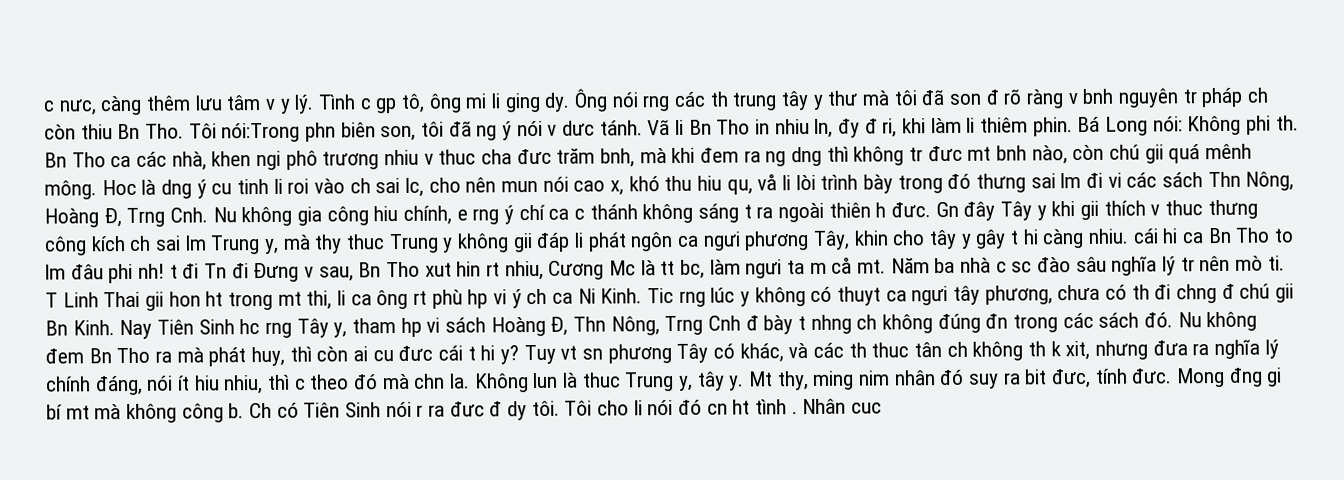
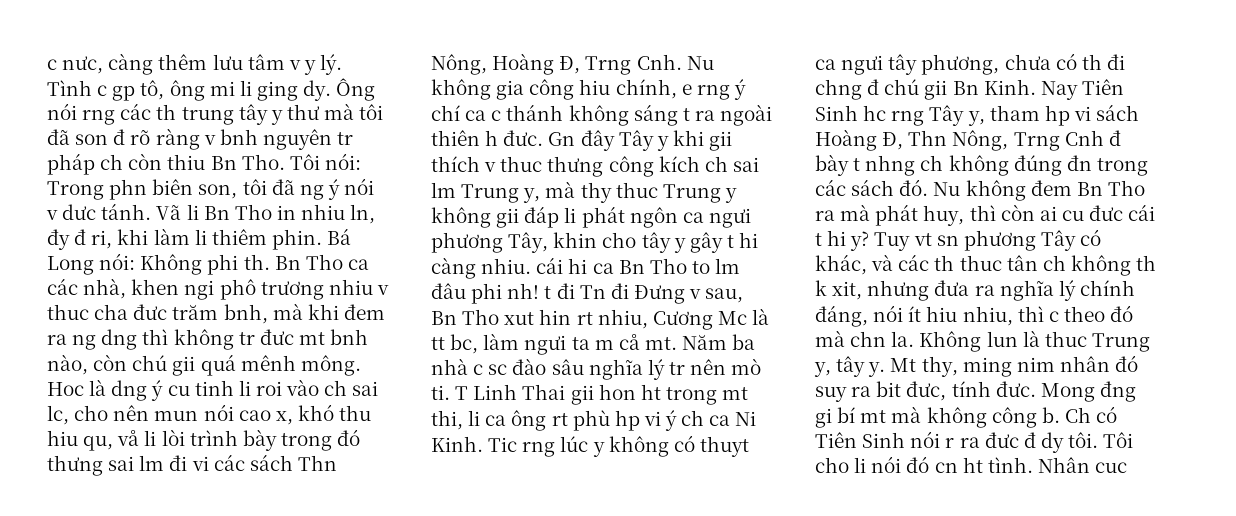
- Ông nói rng các th trung tây y thư mà tôi đã son đ rõ ràng v bnh nguyên tr pháp ch còn thiu Bn Tho. Tôi nói:Trong phn biên son, tôi đã ng ý nói v dưc tánh.
+ Ông nói rng các th trung tây y thư mà tôi đã son đ rõ ràng v bnh nguyên tr pháp ch còn thiu Bn Tho. Tôi nói: Trong phn biên son, tôi đã ng ý nói v dưc tánh.
- Tôi cho li nói đó cn ht tình .
+ Tôi cho li nói đó cn ht tình.

